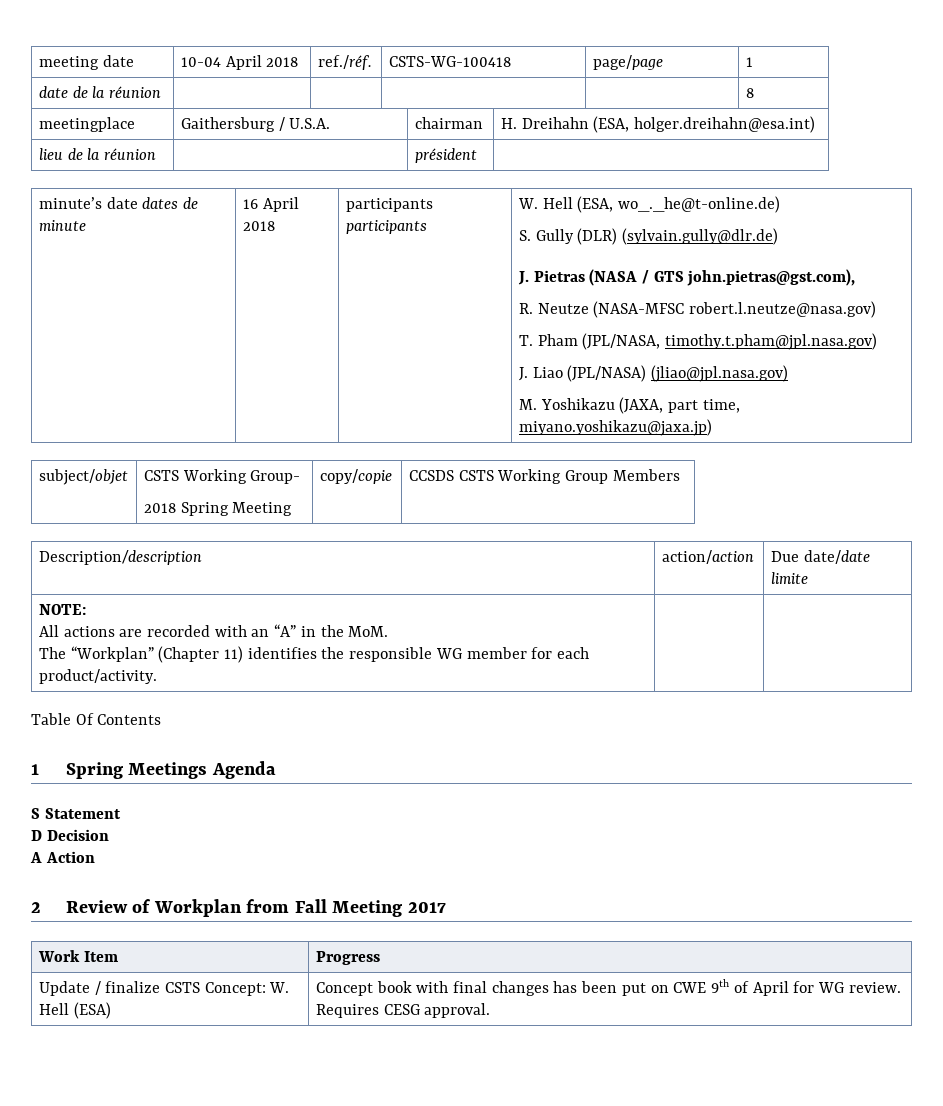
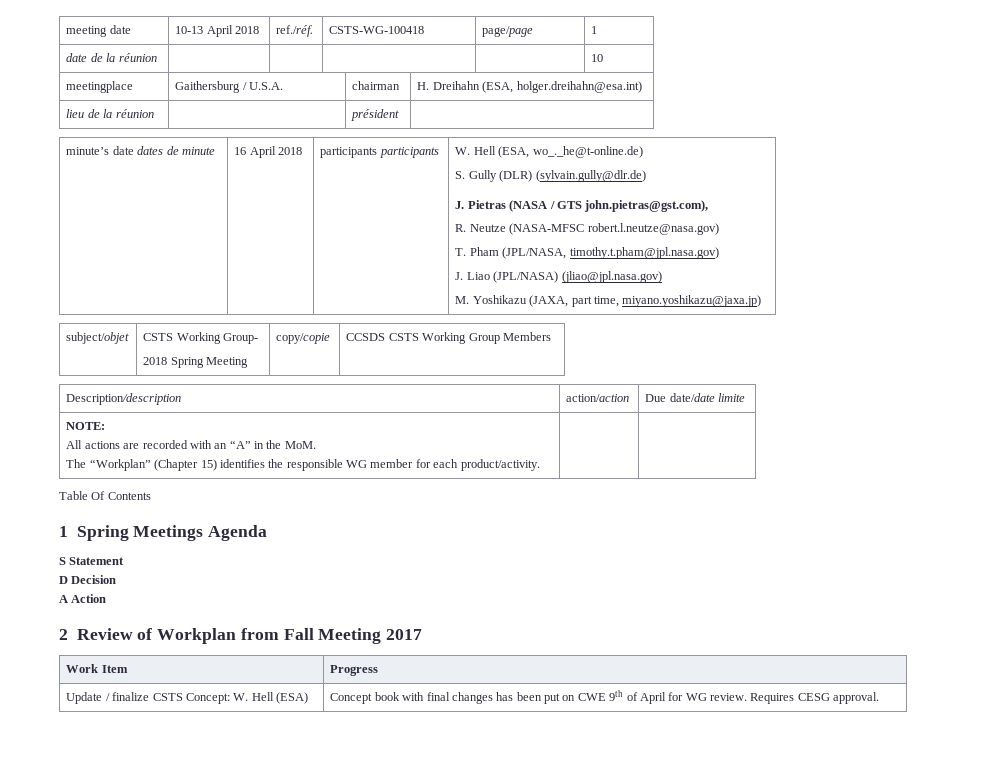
- meeting date | 10-04 April 2018 | ref./réf. | CSTS-WG-100418 | page/page | 1
+ meeting date | 10-13 April 2018 | ref./réf. | CSTS-WG-100418 | page/page | 1
- date de la réunion | | | | | 8
+ date de la réunion | | | | | 10
  NOTE:
  All actions are recorded with an “A” in the MoM.
- The “Workplan” (Chapter 11) identifies the responsible WG member for each product/activity. | |
+ The “Workplan” (Chapter 15) identifies the responsible WG member for each product/activity. | |

